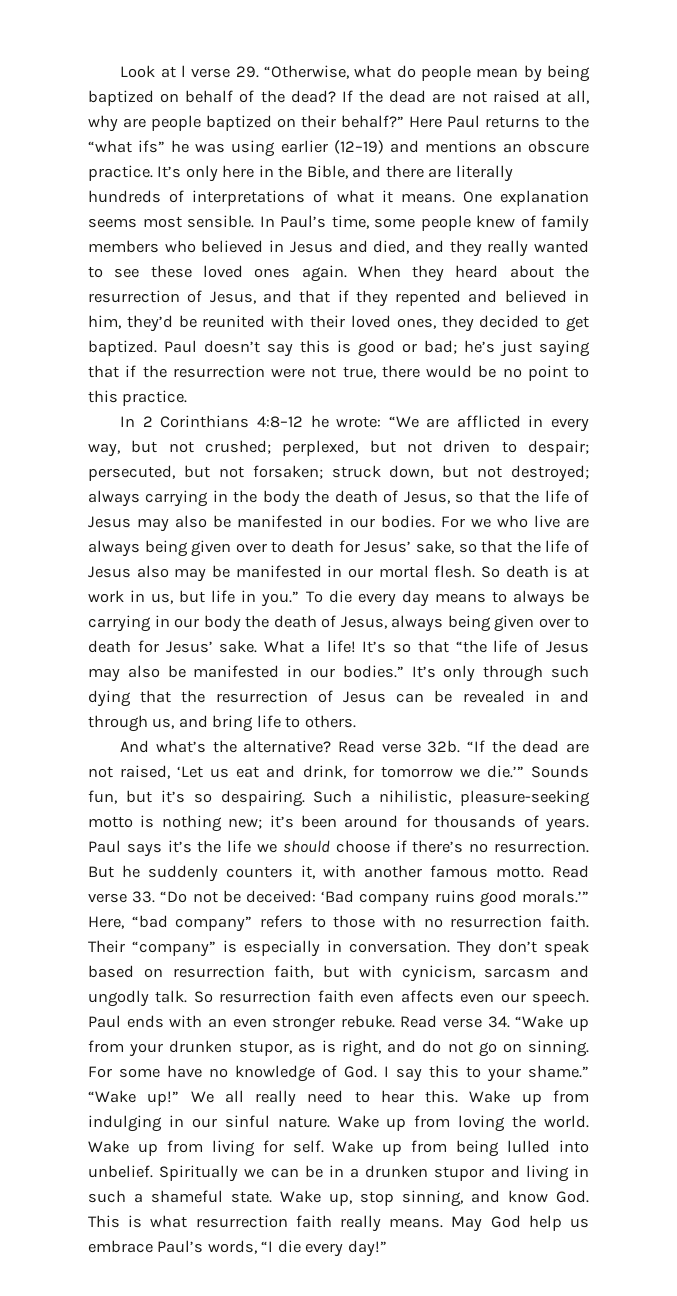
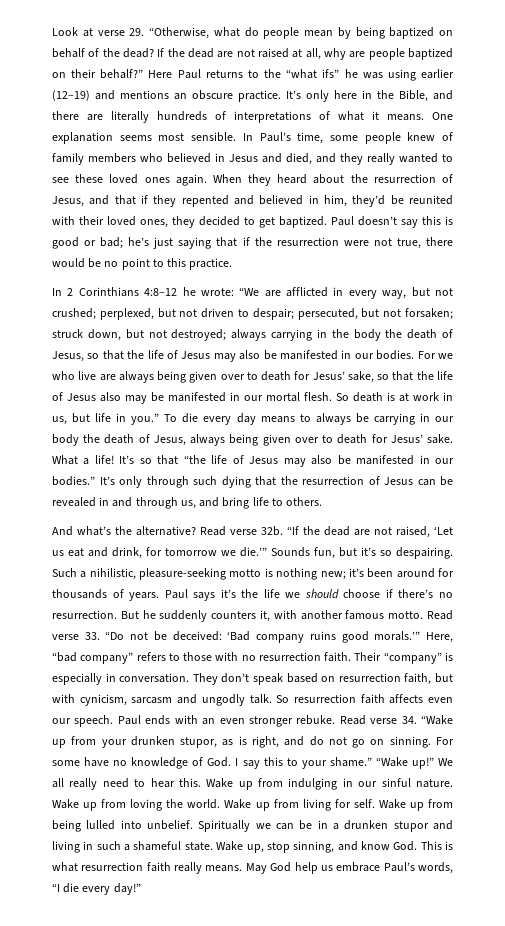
- Look at l verse 29. “Otherwise, what do people mean by being baptized on behalf of the dead?
+ Look at verse 29. “Otherwise, what do people mean by being baptized on behalf of the dead?
- So resurrection faith even affects even our speech.
+ So resurrection faith affects even our speech.

